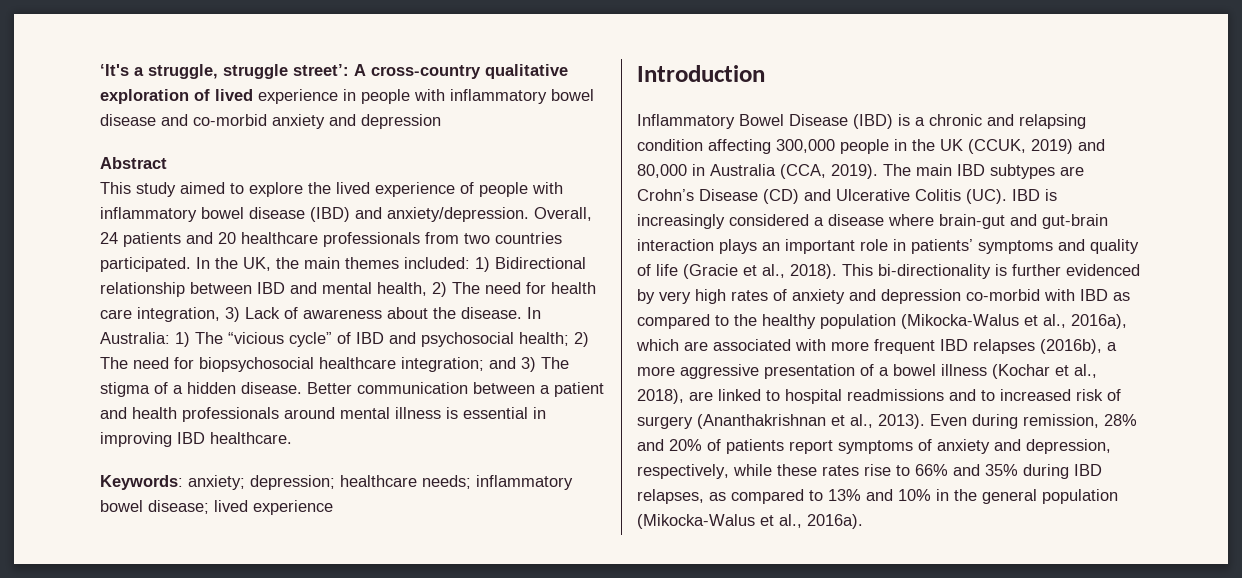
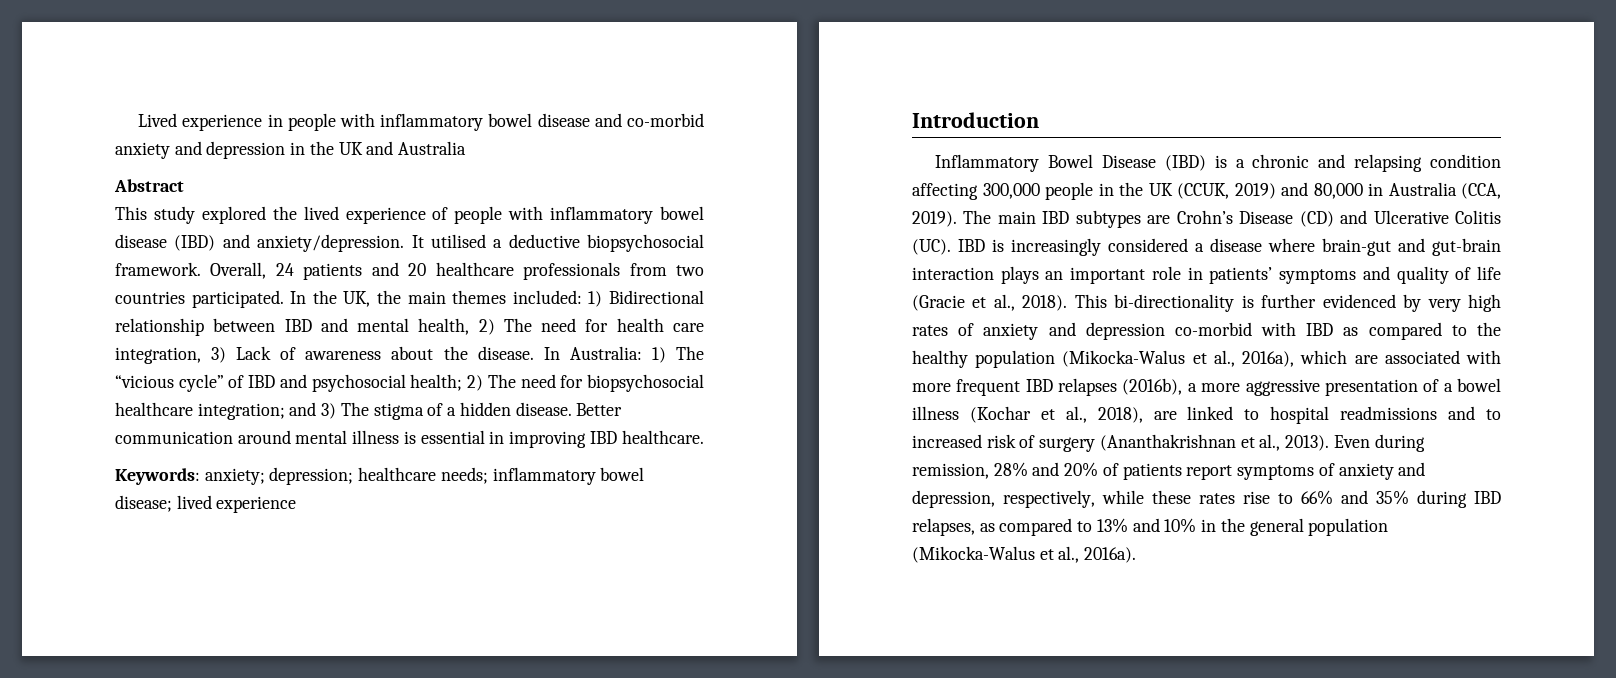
- ‘It's a struggle, struggle street’: A cross-country qualitative exploration of lived experience in people with inflammatory bowel disease and co-morbid anxiety and depression
+ Lived experience in people with inflammatory bowel disease and co-morbid anxiety and depression in the UK and Australia
- This study aimed to explore the lived experience of people with inflammatory bowel disease (IBD) and anxiety/depression.
+ This study explored the lived experience of people with inflammatory bowel disease (IBD) and anxiety/depression.
+ It utilised a deductive biopsychosocial framework.
- Better communication between a patient and health professionals around mental illness is essential in improving IBD healthcare.
+ Better communication around mental illness is essential in improving IBD healthcare.

